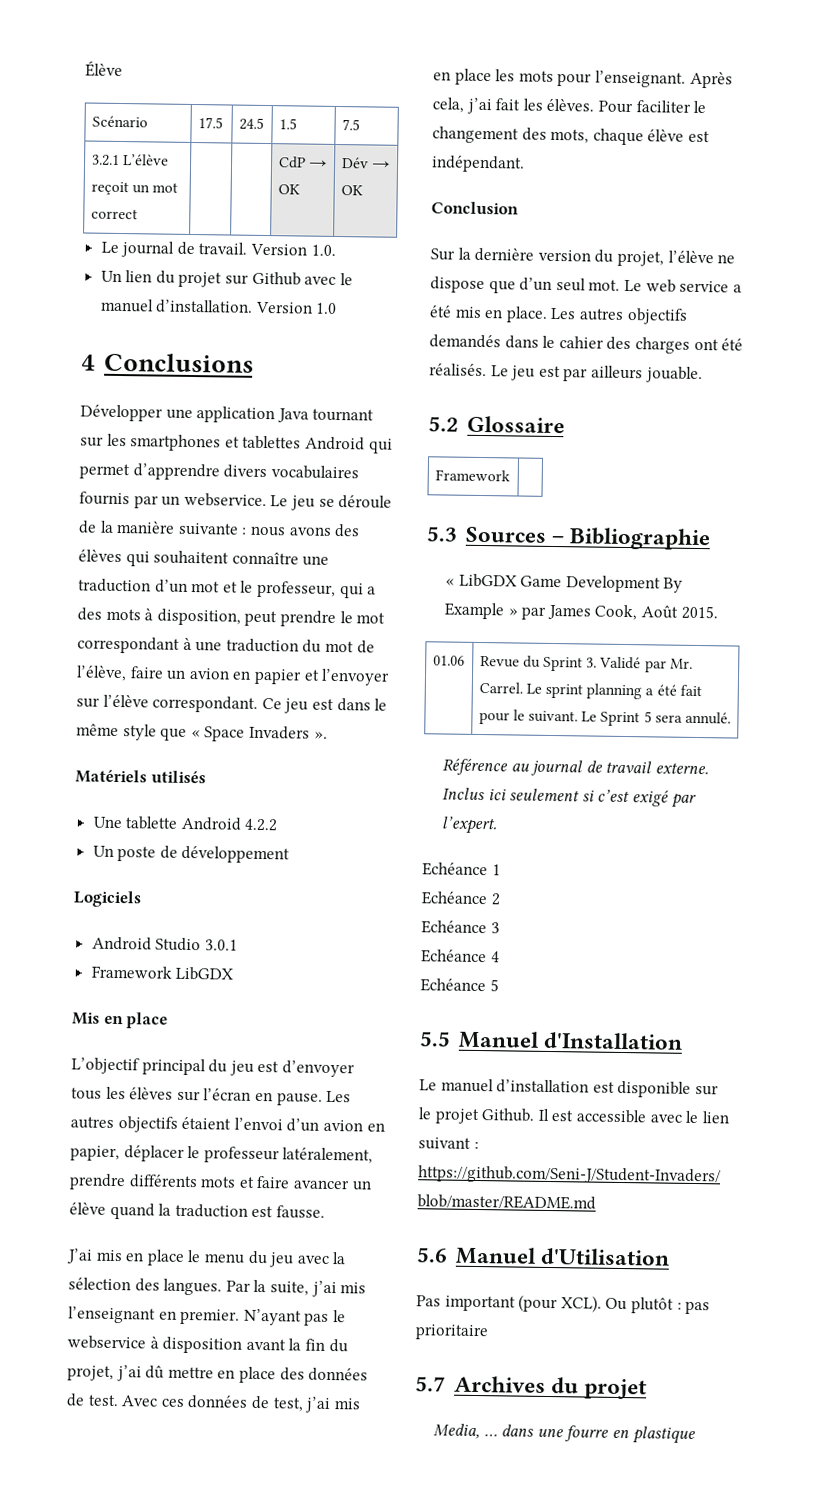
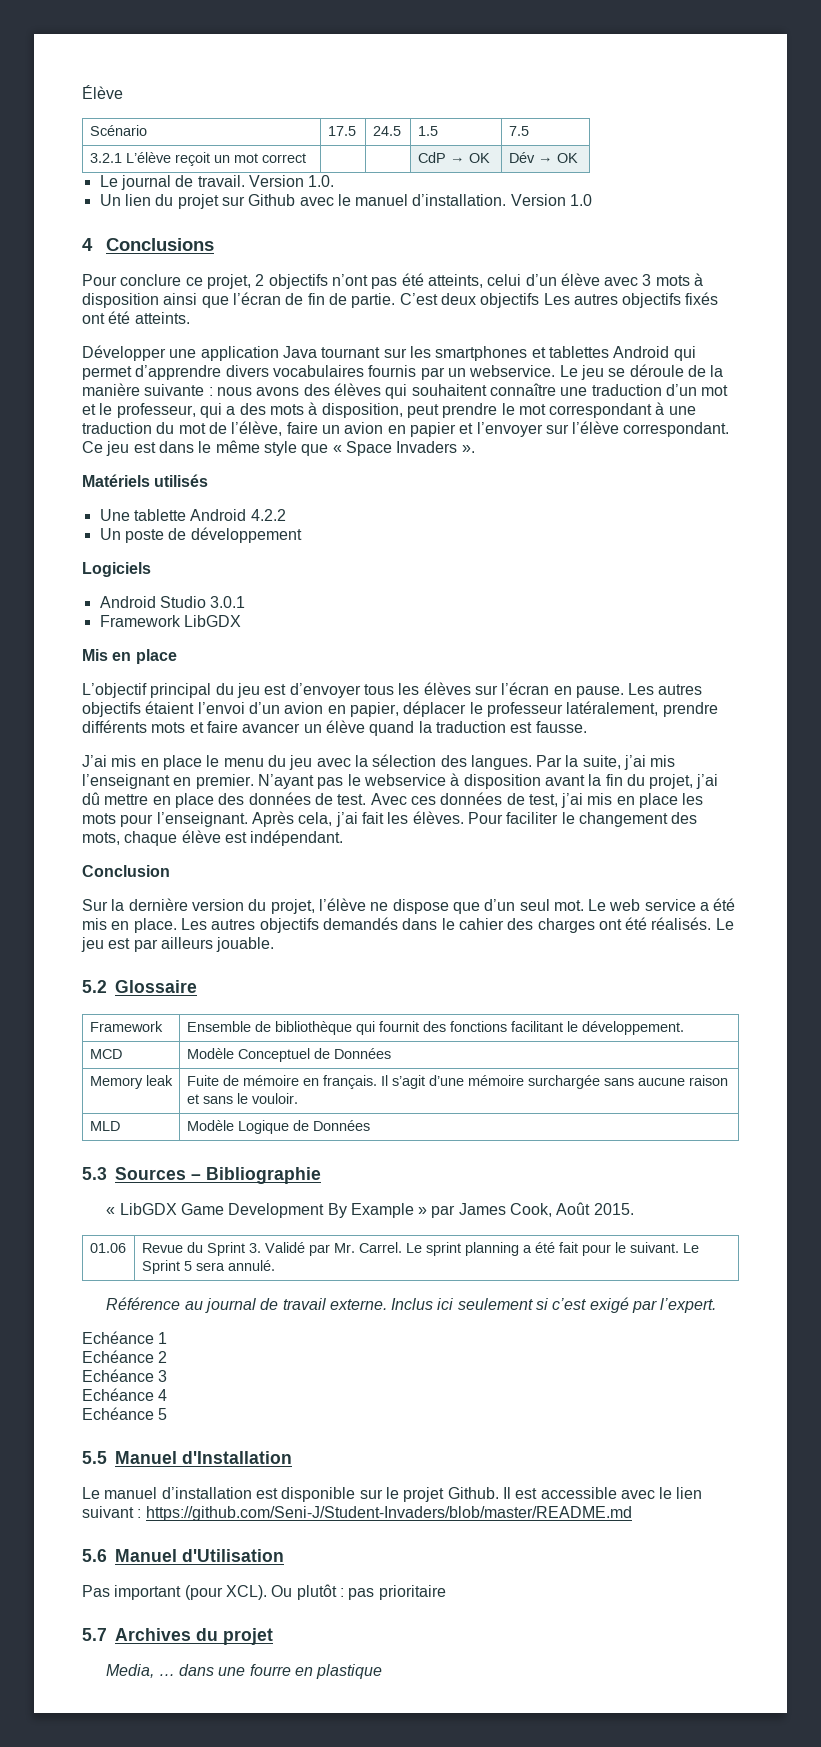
+ Pour conclure ce projet, 2 objectifs n’ont pas été atteints, celui d’un élève avec 3 mots à disposition ainsi que l’écran de fin de partie. C’est deux objectifs Les autres objectifs fixés ont été atteints.
- Framework |
+ Framework | Ensemble de bibliothèque qui fournit des fonctions facilitant le développement.
+ MCD | Modèle Conceptuel de Données
+ Memory leak | Fuite de mémoire en français. Il s’agit d’une mémoire surchargée sans aucune raison et sans le vouloir.
+ MLD | Modèle Logique de Données

